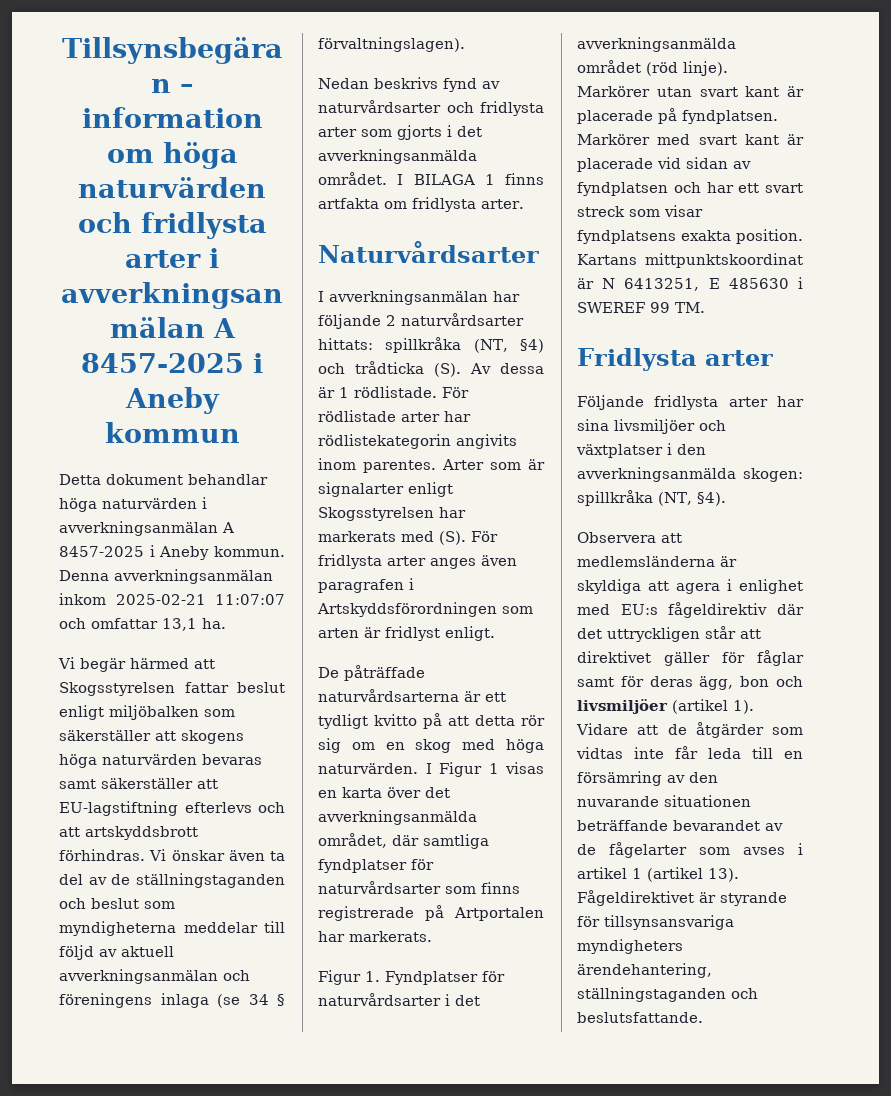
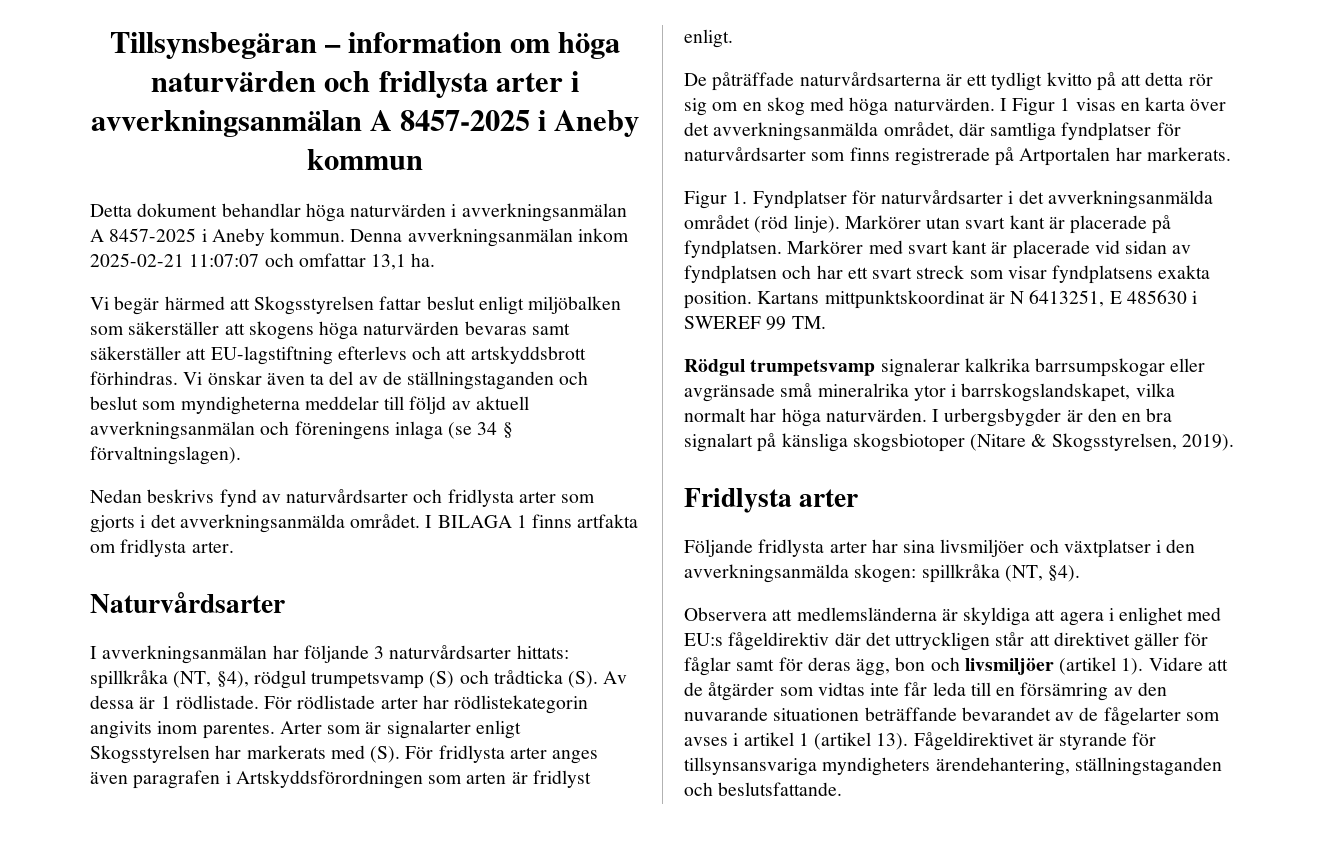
- I avverkningsanmälan har följande 2 naturvårdsarter hittats: spillkråka (NT, §4) och trådticka (S). Av dessa är 1 rödlistade.
+ I avverkningsanmälan har följande 3 naturvårdsarter hittats: spillkråka (NT, §4), rödgul trumpetsvamp (S) och trådticka (S). Av dessa är 1 rödlistade.
+ Rödgul trumpetsvamp signalerar kalkrika barrsumpskogar eller avgränsade små mineralrika ytor i barrskogslandskapet, vilka normalt har höga naturvärden. I urbergsbygder är den en bra signalart på känsliga skogsbiotoper (Nitare & Skogsstyrelsen, 2019).

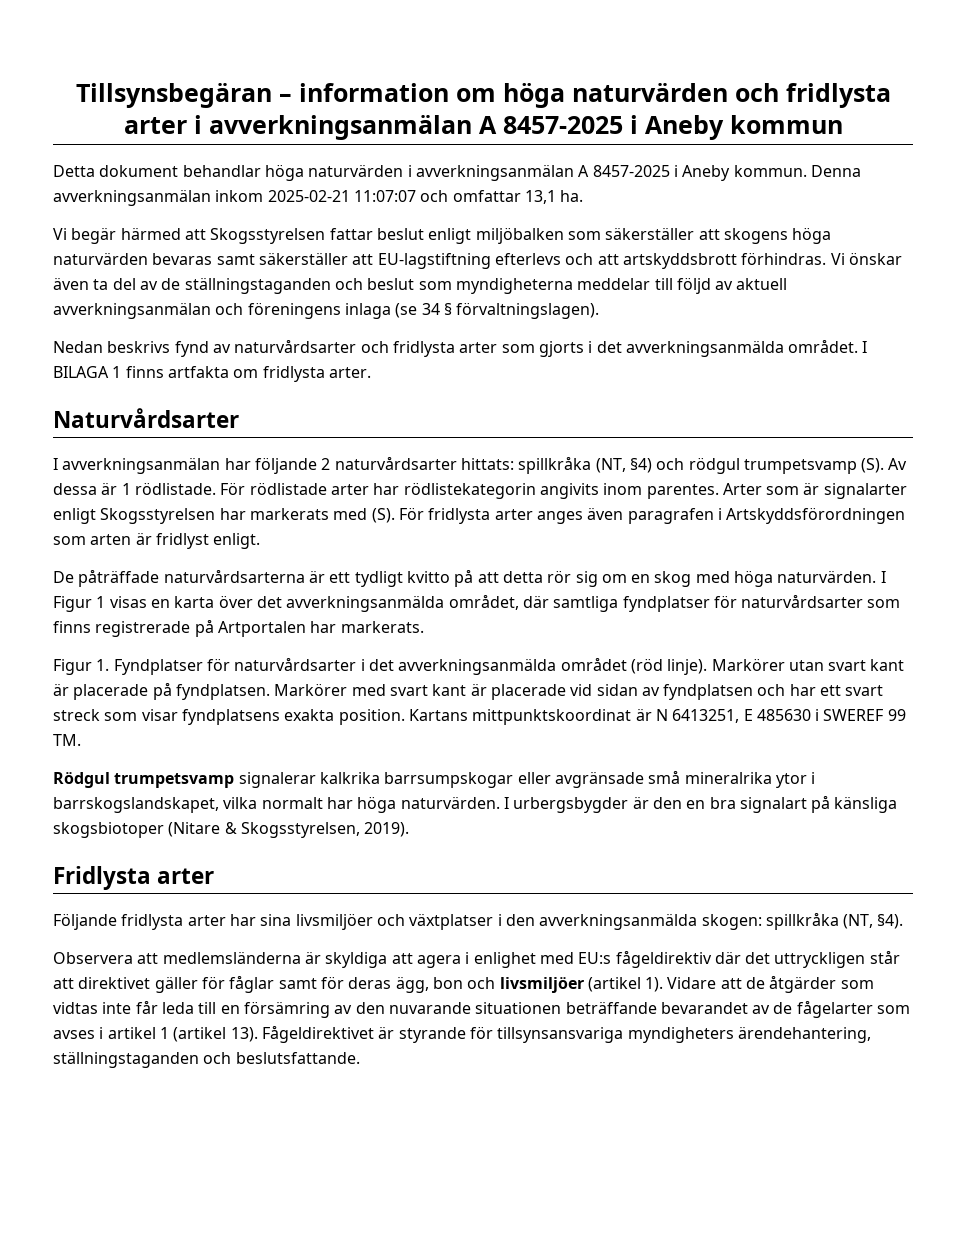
- I avverkningsanmälan har följande 3 naturvårdsarter hittats: spillkråka (NT, §4), rödgul trumpetsvamp (S) och trådticka (S). Av dessa är 1 rödlistade.
+ I avverkningsanmälan har följande 2 naturvårdsarter hittats: spillkråka (NT, §4) och rödgul trumpetsvamp (S). Av dessa är 1 rödlistade.

